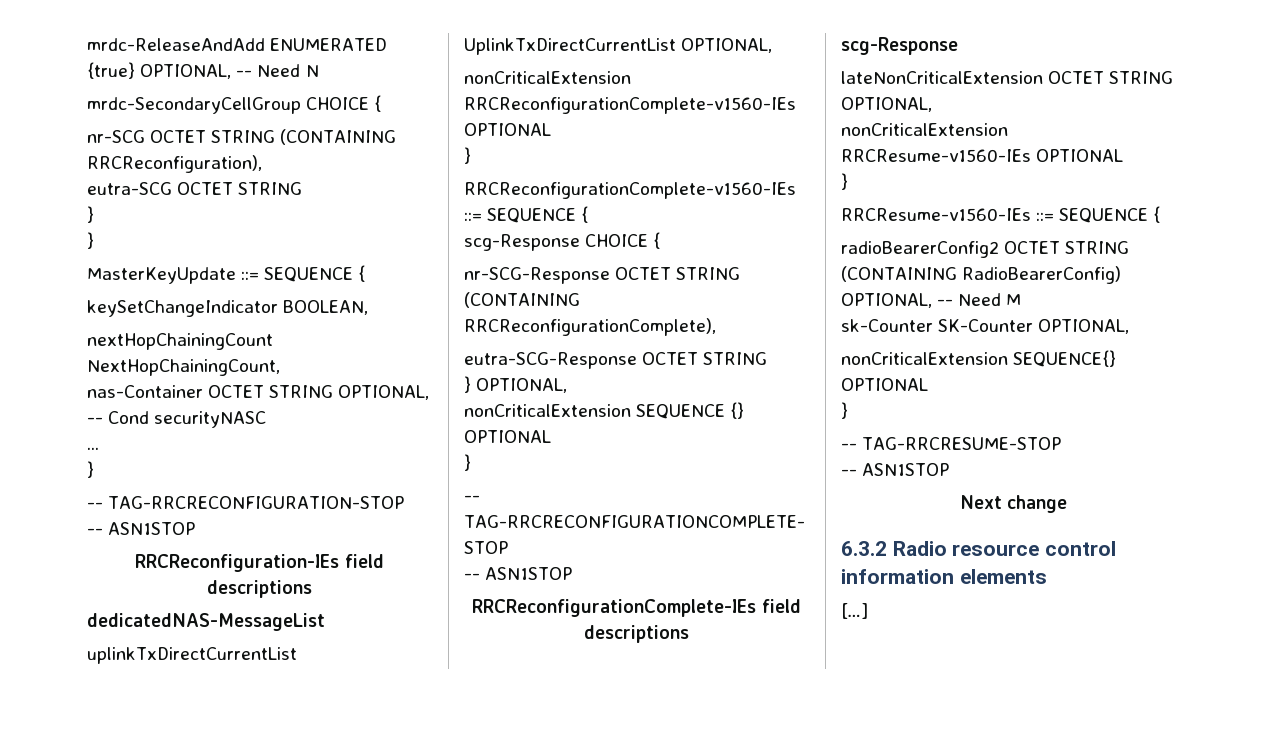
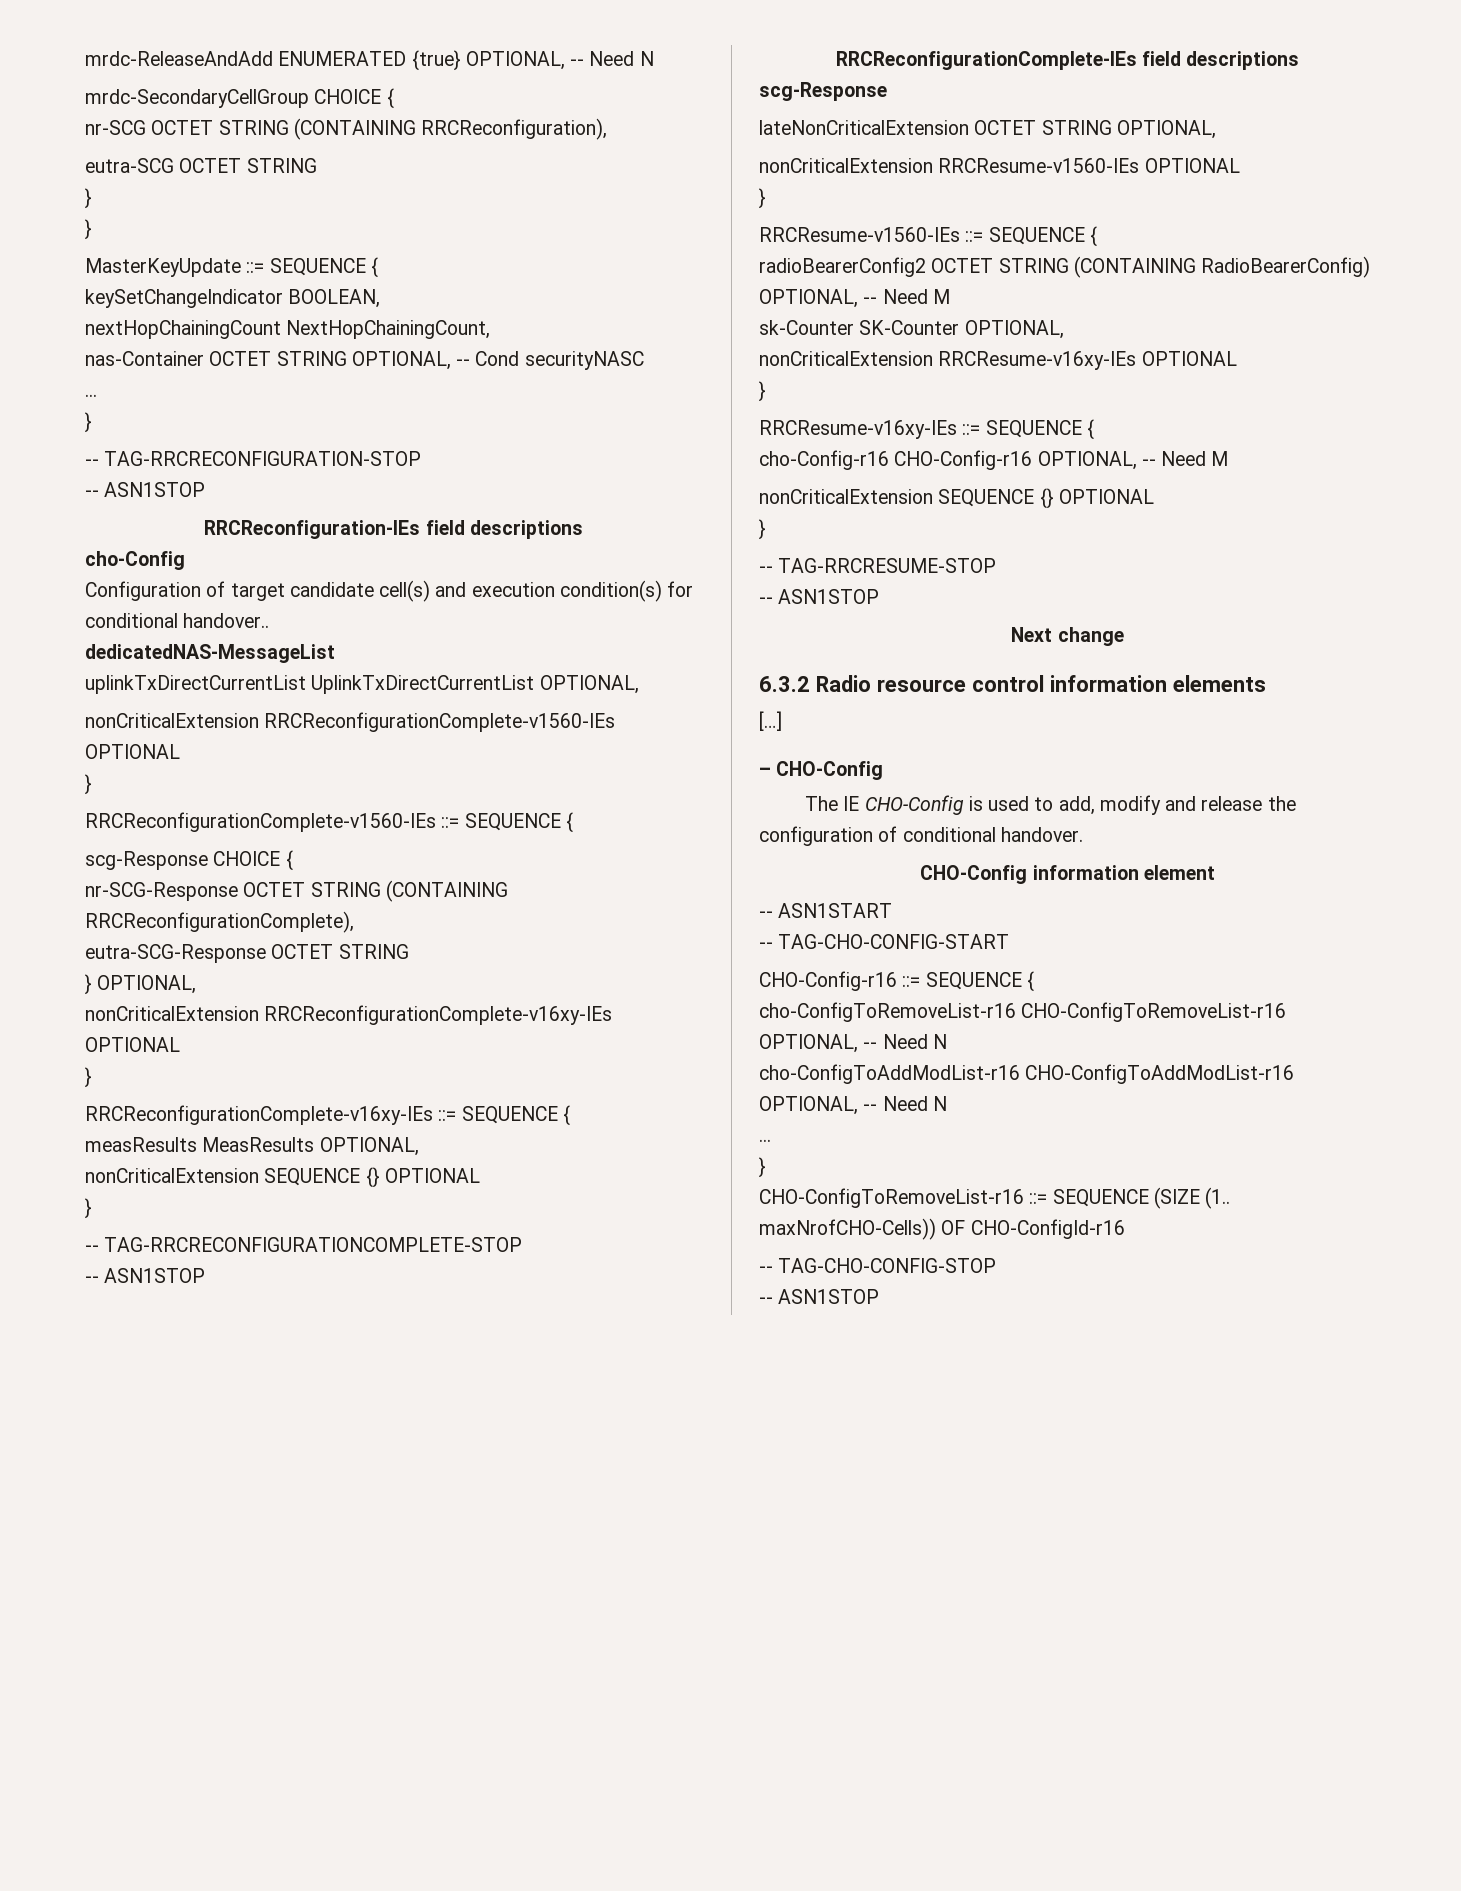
+ cho-Config
+ Configuration of target candidate cell(s) and execution condition(s) for conditional handover..
+ nonCriticalExtension RRCReconfigurationComplete-v16xy-IEs OPTIONAL
+ }
+ RRCReconfigurationComplete-v16xy-IEs ::= SEQUENCE {
+ measResults MeasResults OPTIONAL,
- nonCriticalExtension SEQUENCE{} OPTIONAL
+ nonCriticalExtension RRCResume-v16xy-IEs OPTIONAL
+ }
+ RRCResume-v16xy-IEs ::= SEQUENCE {
+ cho-Config-r16 CHO-Config-r16 OPTIONAL, -- Need M
+ nonCriticalExtension SEQUENCE {} OPTIONAL
+ – CHO-Config
+ The IE CHO-Config is used to add, modify and release the configuration of conditional handover.
+ CHO-Config information element
+ -- ASN1START
+ -- TAG-CHO-CONFIG-START
+ CHO-Config-r16 ::= SEQUENCE {
+ cho-ConfigToRemoveList-r16 CHO-ConfigToRemoveList-r16 OPTIONAL, -- Need N
+ cho-ConfigToAddModList-r16 CHO-ConfigToAddModList-r16 OPTIONAL, -- Need N
+ ...
+ }
+ CHO-ConfigToRemoveList-r16 ::= SEQUENCE (SIZE (1.. maxNrofCHO-Cells)) OF CHO-ConfigId-r16
+ -- TAG-CHO-CONFIG-STOP
+ -- ASN1STOP

